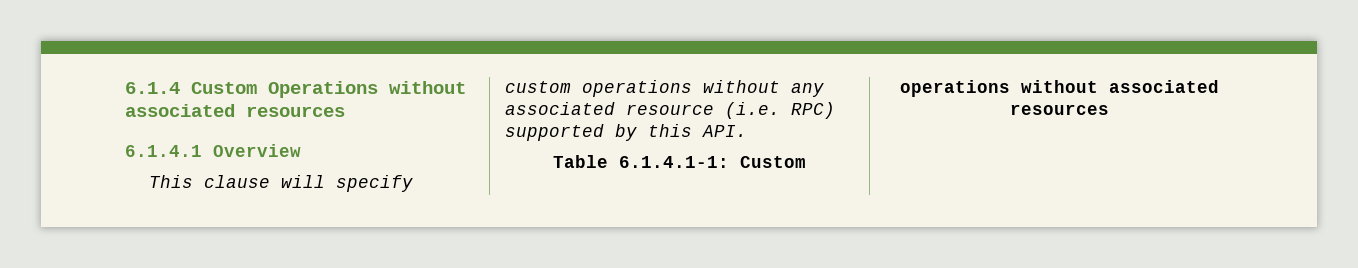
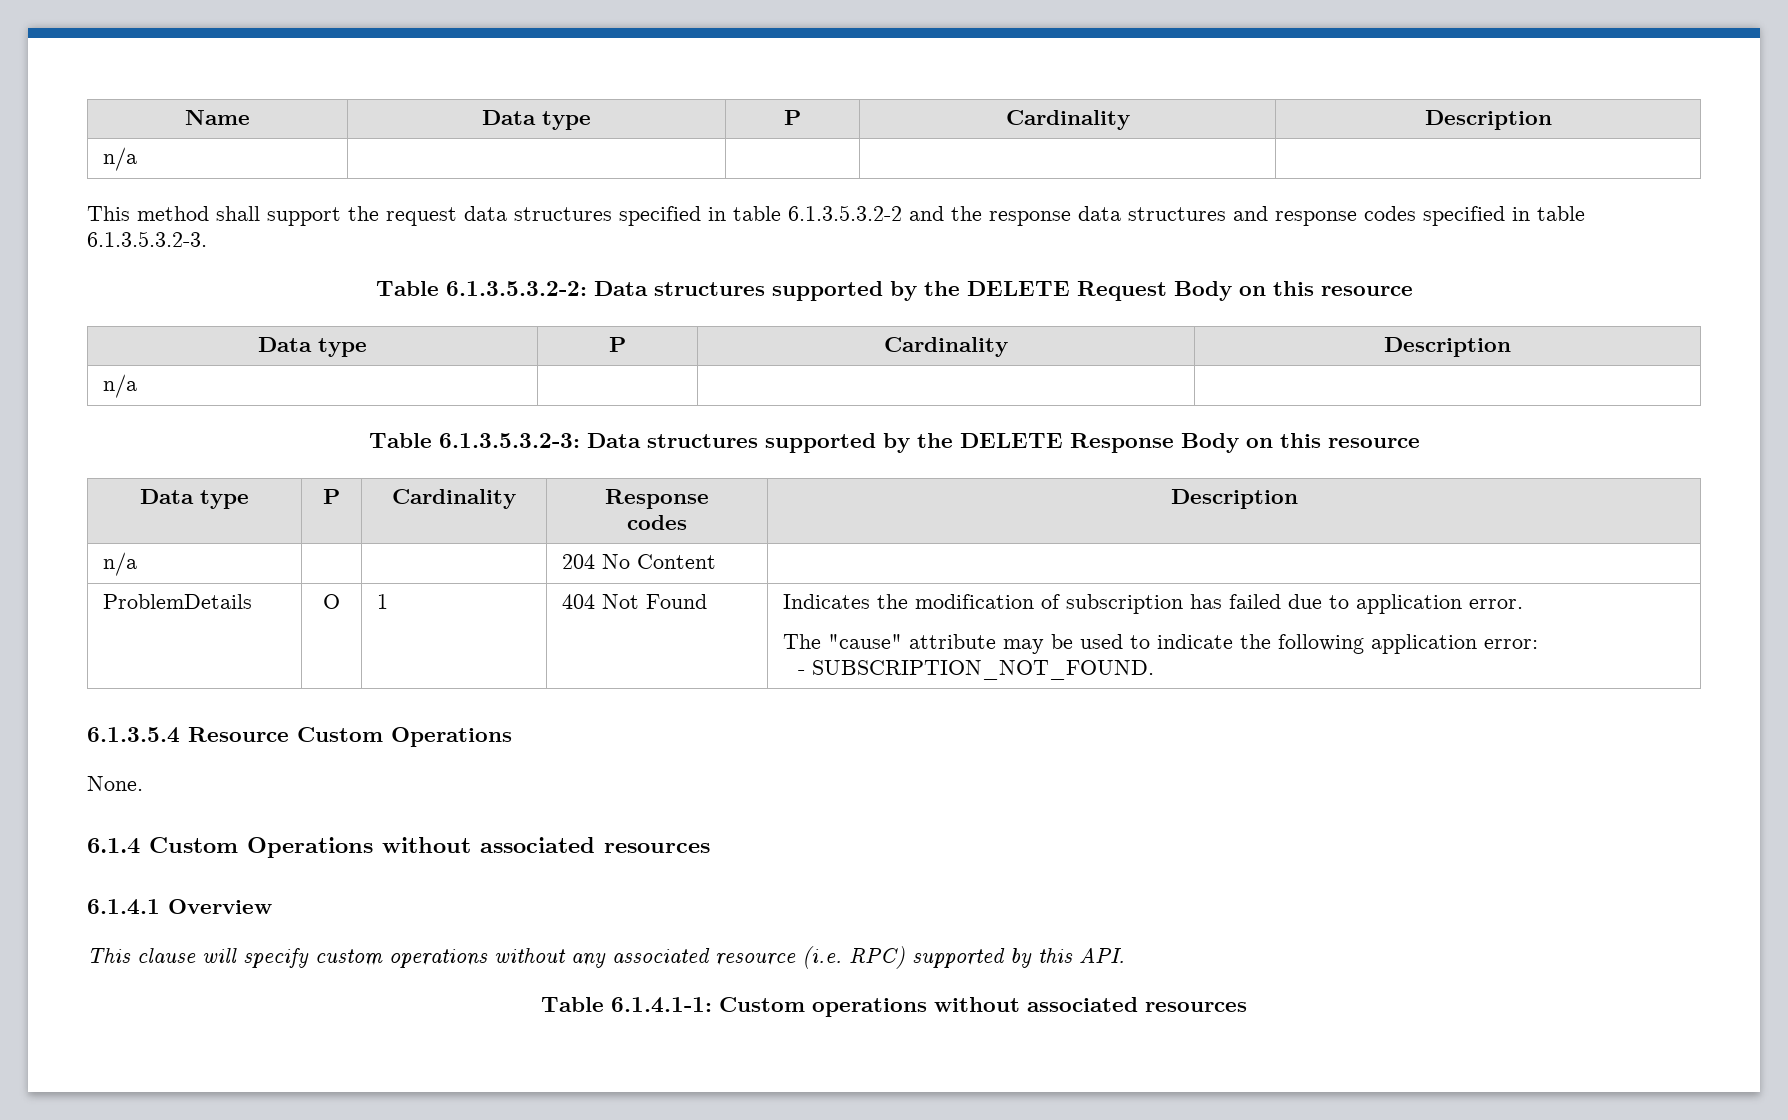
+ Name | Data type | P | Cardinality | Description
+ n/a | | | |
+ This method shall support the request data structures specified in table 6.1.3.5.3.2-2 and the response data structures and response codes specified in table 6.1.3.5.3.2-3.
+ Table 6.1.3.5.3.2-2: Data structures supported by the DELETE Request Body on this resource
+ Data type | P | Cardinality | Description
+ n/a | | |
+ Table 6.1.3.5.3.2-3: Data structures supported by the DELETE Response Body on this resource
+ Data type | P | Cardinality | Response
+ codes | Description
+ n/a | | | 204 No Content |
+ ProblemDetails | O | 1 | 404 Not Found | Indicates the modification of subscription has failed due to application error.
+ The "cause" attribute may be used to indicate the following application error:
+ - SUBSCRIPTION_NOT_FOUND.
+ 6.1.3.5.4 Resource Custom Operations
+ None.

